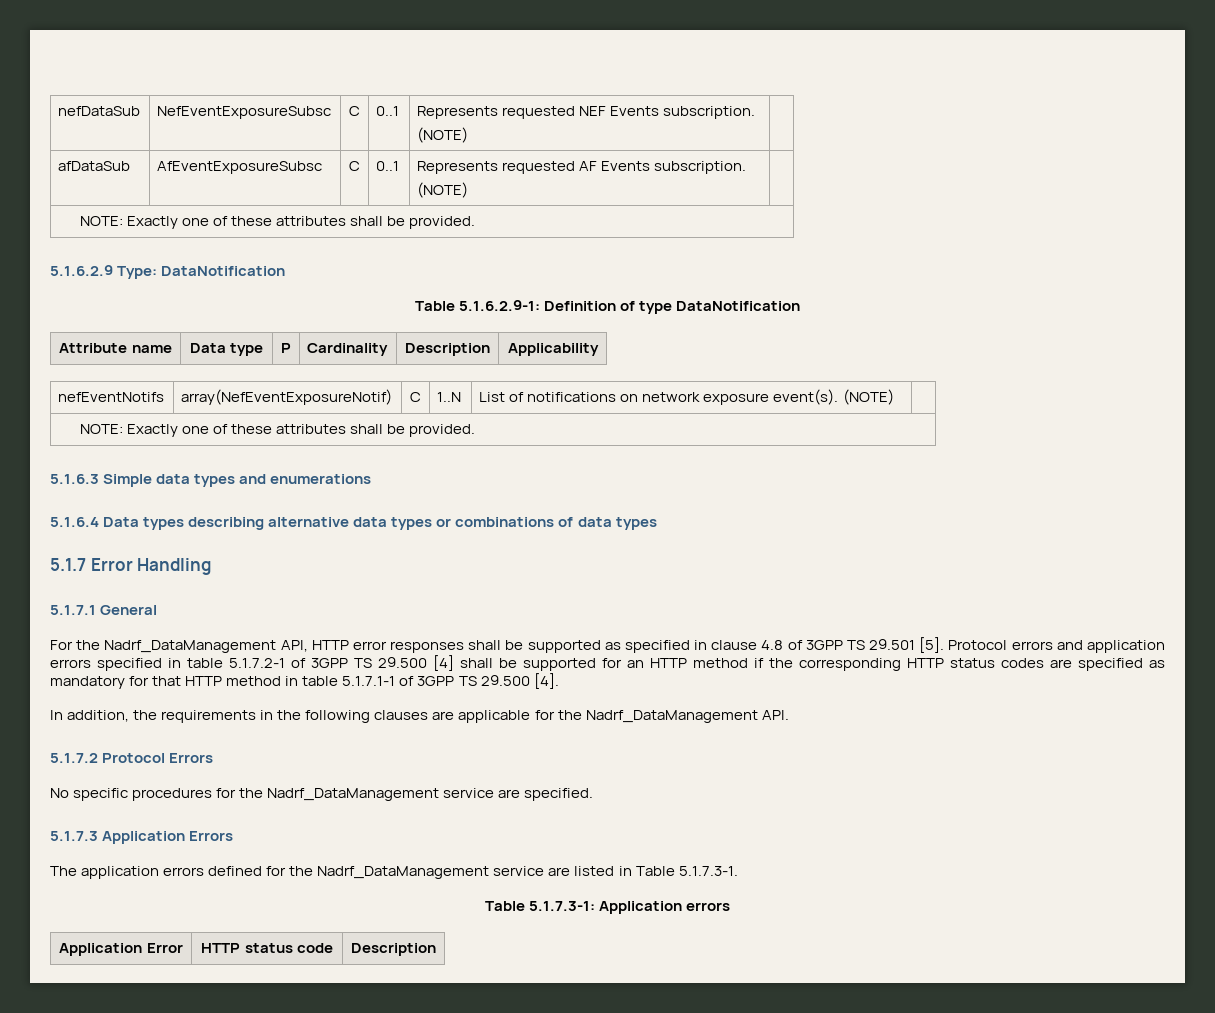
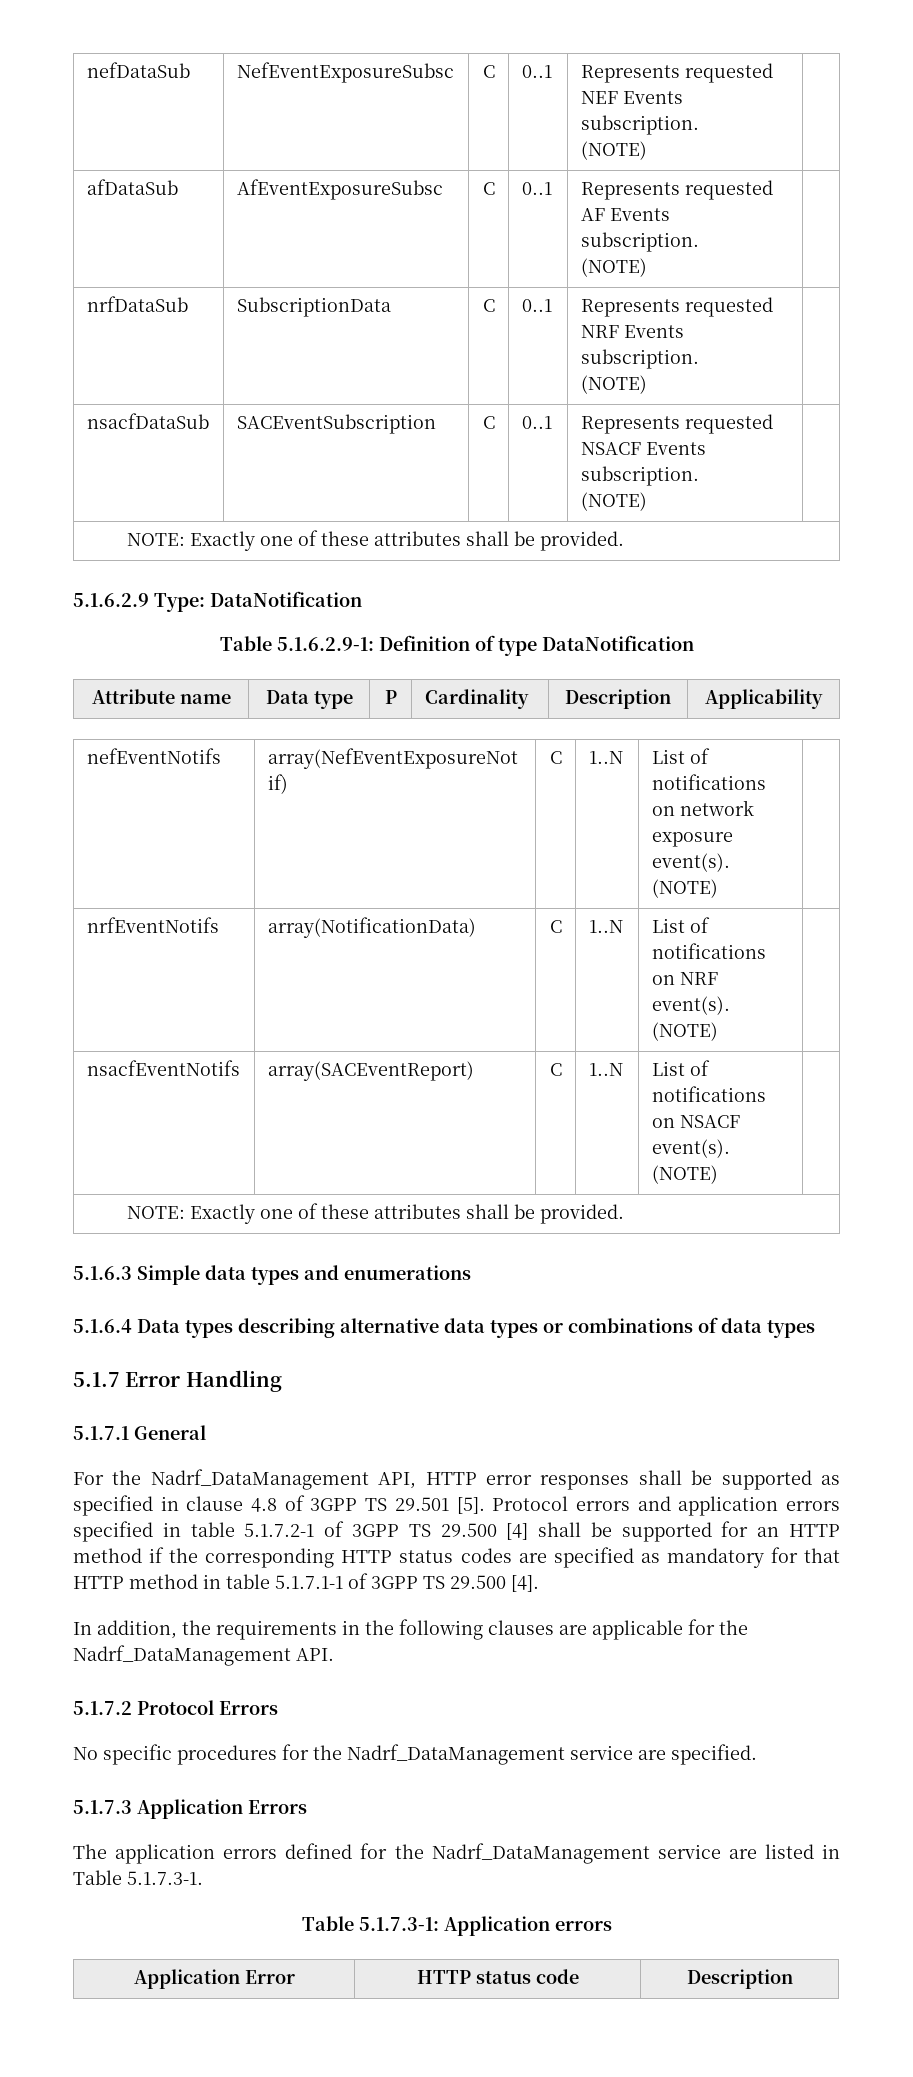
+ nrfDataSub | SubscriptionData | C | 0..1 | Represents requested NRF Events subscription.
+ (NOTE) |
+ nsacfDataSub | SACEventSubscription | C | 0..1 | Represents requested NSACF Events subscription.
+ (NOTE) |
+ nrfEventNotifs | array(NotificationData) | C | 1..N | List of notifications on NRF event(s). (NOTE) |
+ nsacfEventNotifs | array(SACEventReport) | C | 1..N | List of notifications on NSACF event(s). (NOTE) |

